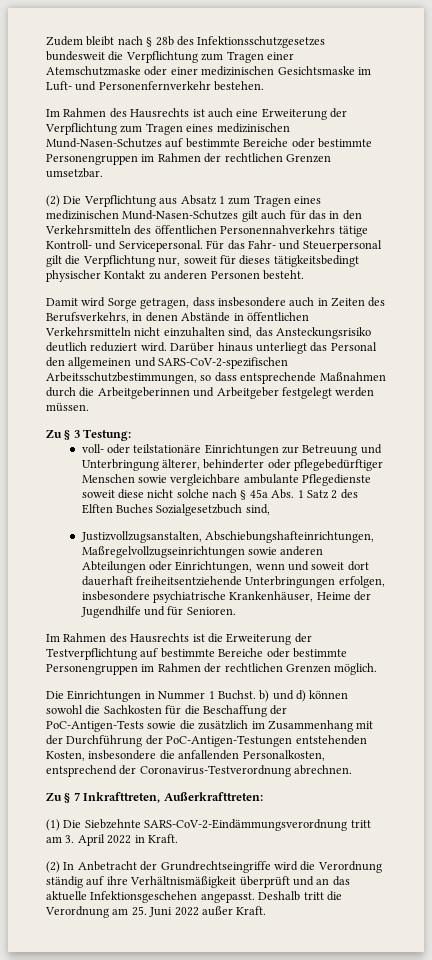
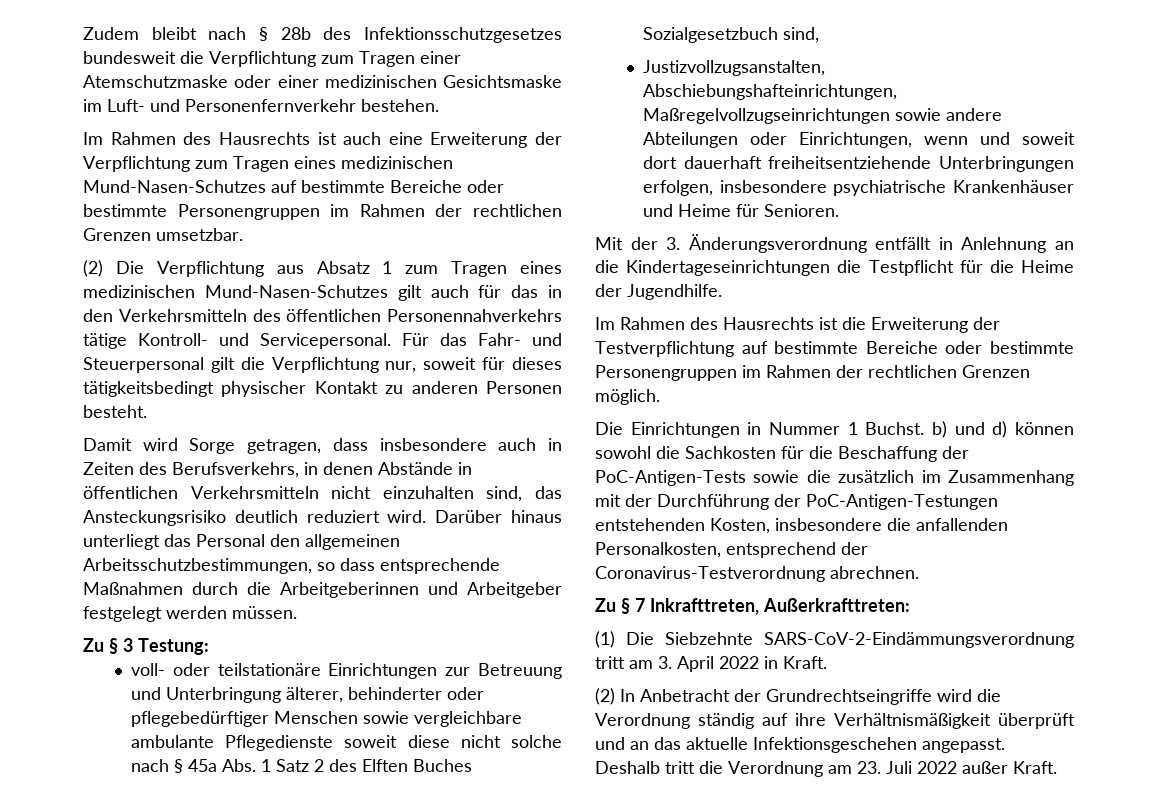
- Darüber hinaus unterliegt das Personal den allgemeinen und SARS-CoV-2-spezifischen Arbeitsschutzbestimmungen, so dass entsprechende Maßnahmen durch die Arbeitgeberinnen und Arbeitgeber festgelegt werden müssen.
+ Darüber hinaus unterliegt das Personal den allgemeinen Arbeitsschutzbestimmungen, so dass entsprechende Maßnahmen durch die Arbeitgeberinnen und Arbeitgeber festgelegt werden müssen.
- Justizvollzugsanstalten, Abschiebungshafteinrichtungen, Maßregelvollzugseinrichtungen sowie anderen Abteilungen oder Einrichtungen, wenn und soweit dort dauerhaft freiheitsentziehende Unterbringungen erfolgen, insbesondere psychiatrische Krankenhäuser, Heime der Jugendhilfe und für Senioren.
+ Justizvollzugsanstalten, Abschiebungshafteinrichtungen, Maßregelvollzugseinrichtungen sowie andere Abteilungen oder Einrichtungen, wenn und soweit dort dauerhaft freiheitsentziehende Unterbringungen erfolgen, insbesondere psychiatrische Krankenhäuser und Heime für Senioren.
+ Mit der 3. Änderungsverordnung entfällt in Anlehnung an die Kindertageseinrichtungen die Testpflicht für die Heime der Jugendhilfe.
- Deshalb tritt die Verordnung am 25. Juni 2022 außer Kraft.
+ Deshalb tritt die Verordnung am 23. Juli 2022 außer Kraft.

